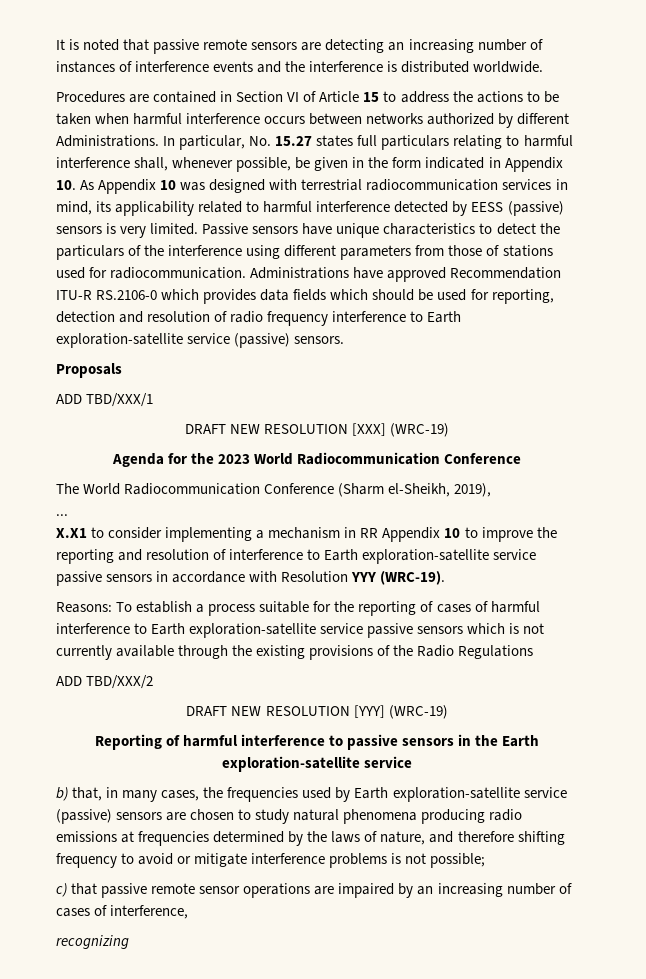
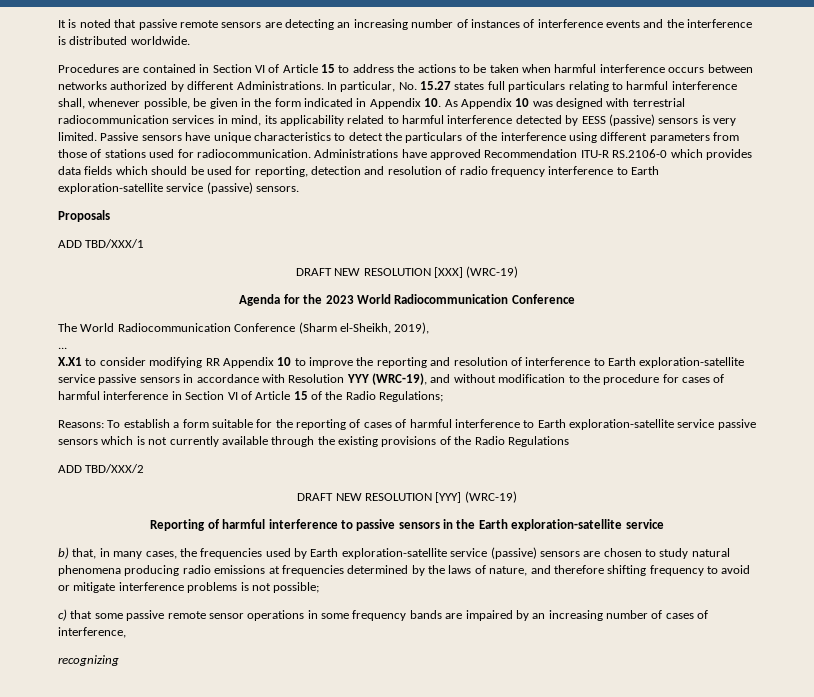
- X.X1 to consider implementing a mechanism in RR Appendix 10 to improve the reporting and resolution of interference to Earth exploration-satellite service passive sensors in accordance with Resolution YYY (WRC-19).
+ X.X1 to consider modifying RR Appendix 10 to improve the reporting and resolution of interference to Earth exploration-satellite service passive sensors in accordance with Resolution YYY (WRC-19), and without modification to the procedure for cases of harmful interference in Section VI of Article 15 of the Radio Regulations;
- Reasons: To establish a process suitable for the reporting of cases of harmful interference to Earth exploration-satellite service passive sensors which is not currently available through the existing provisions of the Radio Regulations
+ Reasons: To establish a form suitable for the reporting of cases of harmful interference to Earth exploration-satellite service passive sensors which is not currently available through the existing provisions of the Radio Regulations
- c) that passive remote sensor operations are impaired by an increasing number of cases of interference,
+ c) that some passive remote sensor operations in some frequency bands are impaired by an increasing number of cases of interference,

